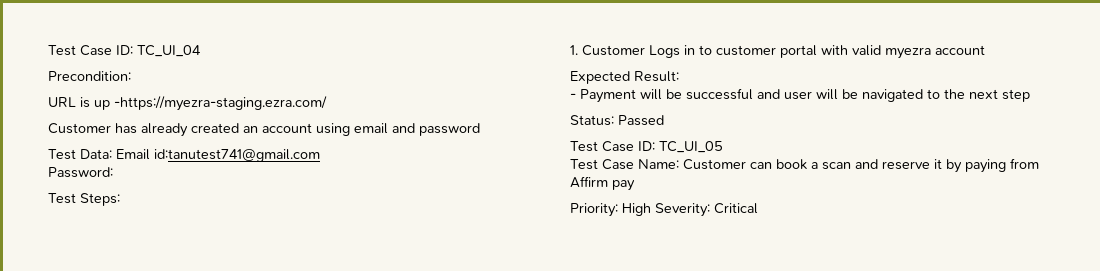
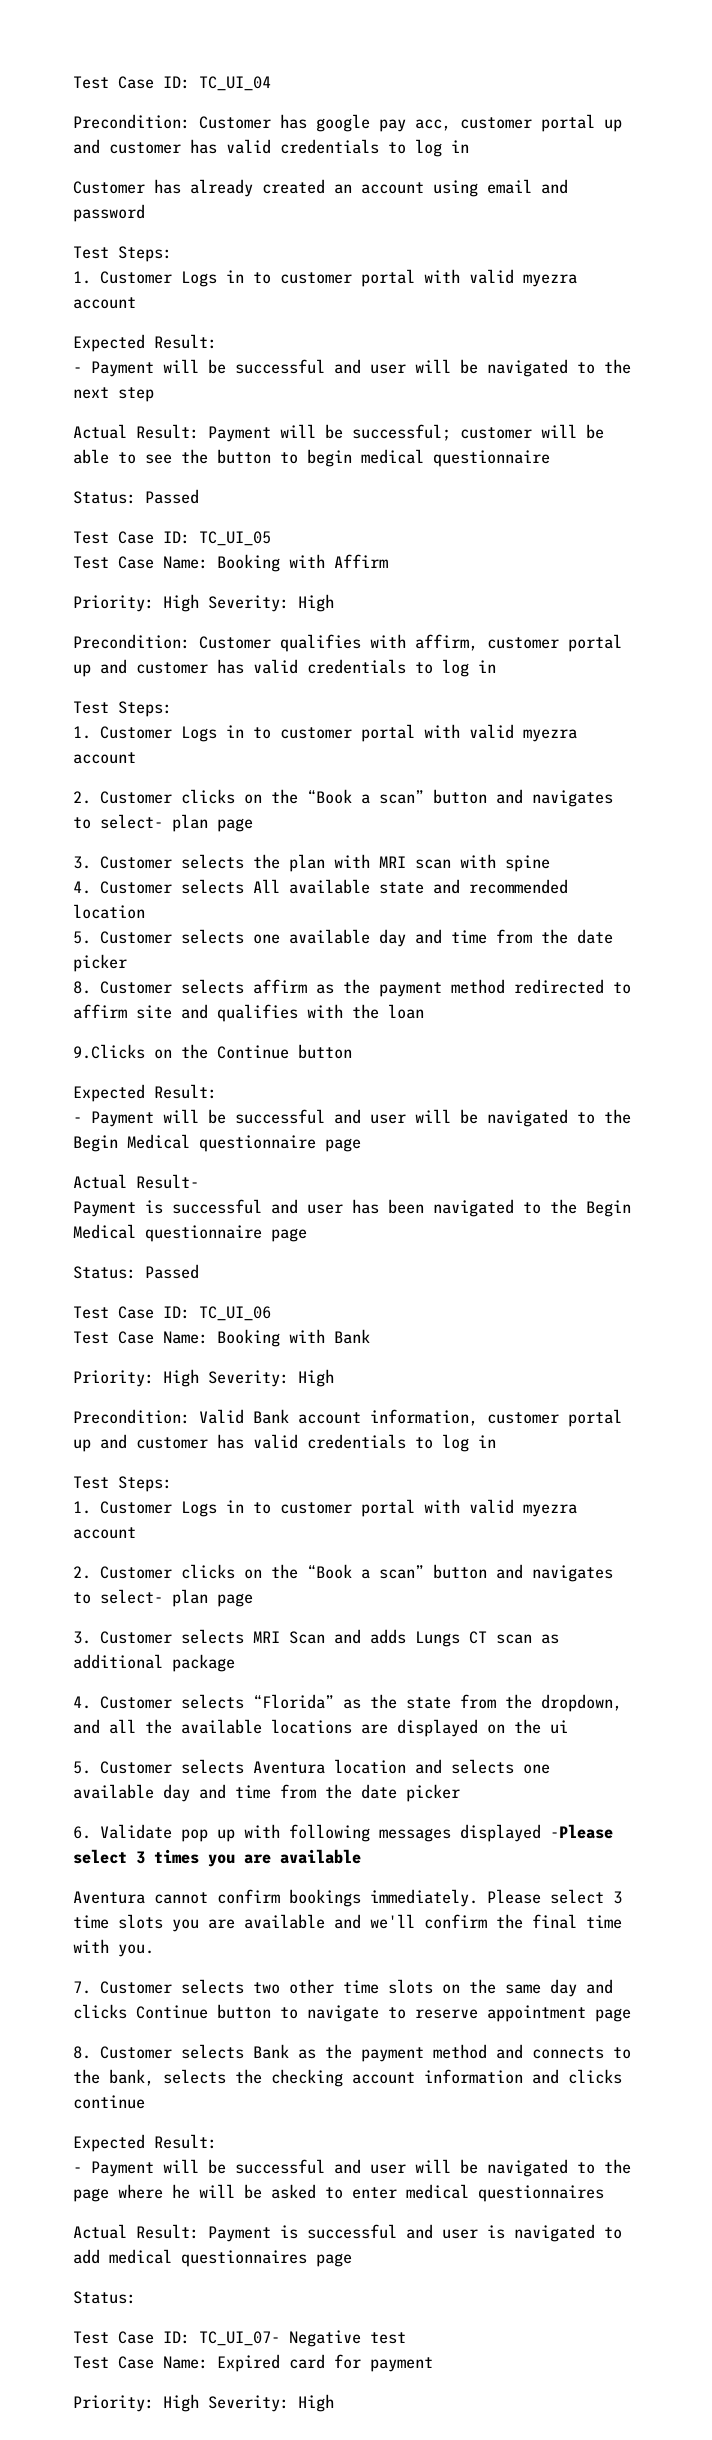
- Precondition:
- URL is up -https://myezra-staging.ezra.com/
+ Precondition: Customer has google pay acc, customer portal up and customer has valid credentials to log in
- Test Data: Email id:tanutest741@gmail.com
- Password:
+ Actual Result: Payment will be successful; customer will be able to see the button to begin medical questionnaire
- Test Case Name: Customer can book a scan and reserve it by paying from Affirm pay
- Priority: High Severity: Critical
+ Test Case Name: Booking with Affirm
+ Priority: High Severity: High
+ Precondition: Customer qualifies with affirm, customer portal up and customer has valid credentials to log in
+ Test Steps:
+ 1. Customer Logs in to customer portal with valid myezra account
+ 2. Customer clicks on the “Book a scan” button and navigates to select- plan page
+ 3. Customer selects the plan with MRI scan with spine
+ 4. Customer selects All available state and recommended location
+ 5. Customer selects one available day and time from the date picker
+ 8. Customer selects affirm as the payment method redirected to affirm site and qualifies with the loan
+ 9.Clicks on the Continue button
+ Expected Result:
+ - Payment will be successful and user will be navigated to the Begin Medical questionnaire page
+ Actual Result-
+ Payment is successful and user has been navigated to the Begin Medical questionnaire page
+ Status: Passed
+ Test Case ID: TC_UI_06
+ Test Case Name: Booking with Bank
+ Priority: High Severity: High
+ Precondition: Valid Bank account information, customer portal up and customer has valid credentials to log in
+ Test Steps:
+ 1. Customer Logs in to customer portal with valid myezra account
+ 2. Customer clicks on the “Book a scan” button and navigates to select- plan page
+ 3. Customer selects MRI Scan and adds Lungs CT scan as additional package
+ 4. Customer selects “Florida” as the state from the dropdown, and all the available locations are displayed on the ui
+ 5. Customer selects Aventura location and selects one available day and time from the date picker
+ 6. Validate pop up with following messages displayed -Please select 3 times you are available
+ Aventura cannot confirm bookings immediately. Please select 3 time slots you are available and we'll confirm the final time with you.
+ 7. Customer selects two other time slots on the same day and clicks Continue button to navigate to reserve appointment page
+ 8. Customer selects Bank as the payment method and connects to the bank, selects the checking account information and clicks continue
+ Expected Result:
+ - Payment will be successful and user will be navigated to the page where he will be asked to enter medical questionnaires
+ Actual Result: Payment is successful and user is navigated to add medical questionnaires page
+ Status:
+ Test Case ID: TC_UI_07- Negative test
+ Test Case Name: Expired card for payment
+ Priority: High Severity: High

